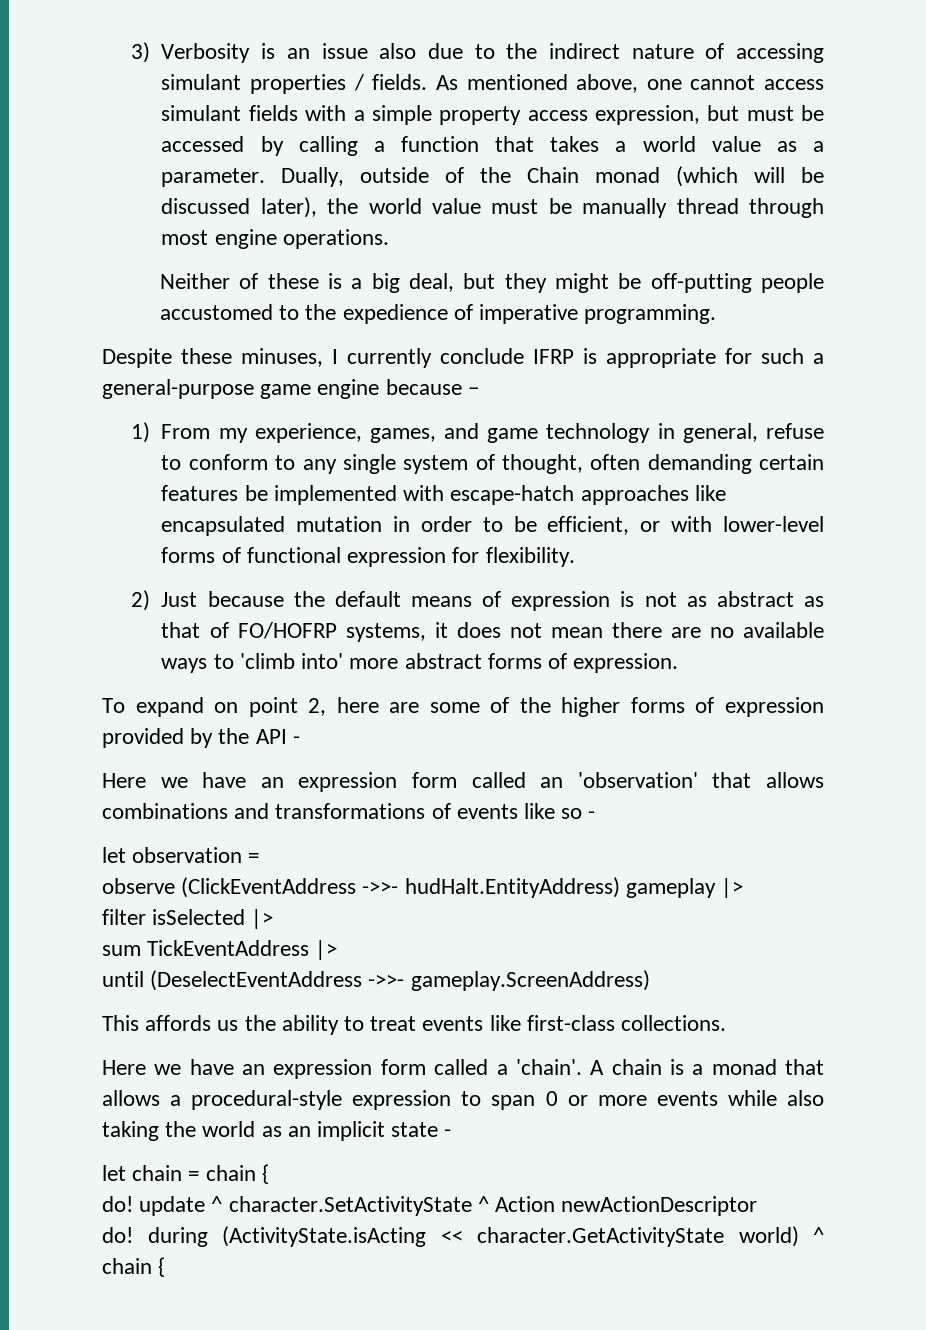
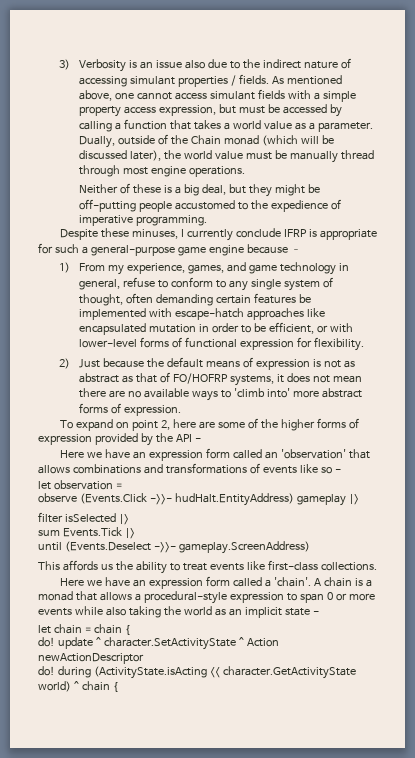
- observe (ClickEventAddress ->>- hudHalt.EntityAddress) gameplay |>
+ observe (Events.Click ->>- hudHalt.EntityAddress) gameplay |>
- sum TickEventAddress |>
+ sum Events.Tick |>
- until (DeselectEventAddress ->>- gameplay.ScreenAddress)
+ until (Events.Deselect ->>- gameplay.ScreenAddress)

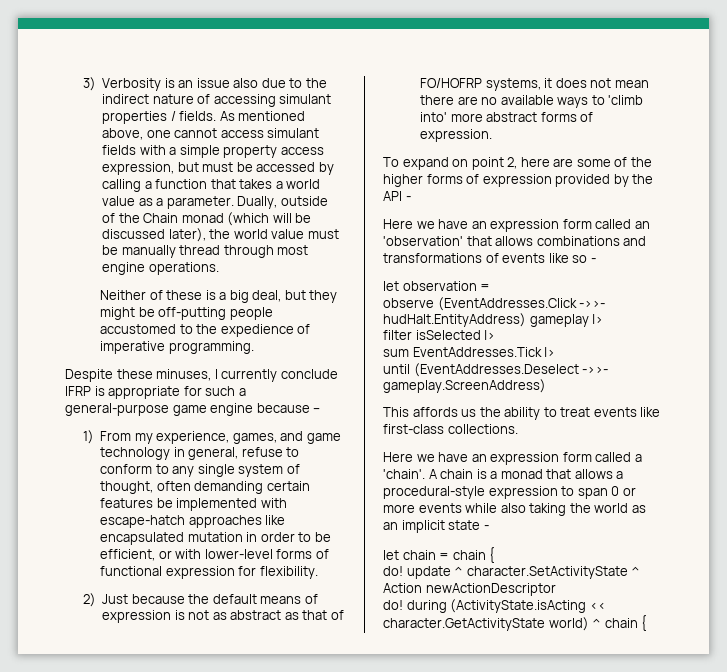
- observe (Events.Click ->>- hudHalt.EntityAddress) gameplay |>
+ observe (EventAddresses.Click ->>- hudHalt.EntityAddress) gameplay |>
- sum Events.Tick |>
+ sum EventAddresses.Tick |>
- until (Events.Deselect ->>- gameplay.ScreenAddress)
+ until (EventAddresses.Deselect ->>- gameplay.ScreenAddress)

